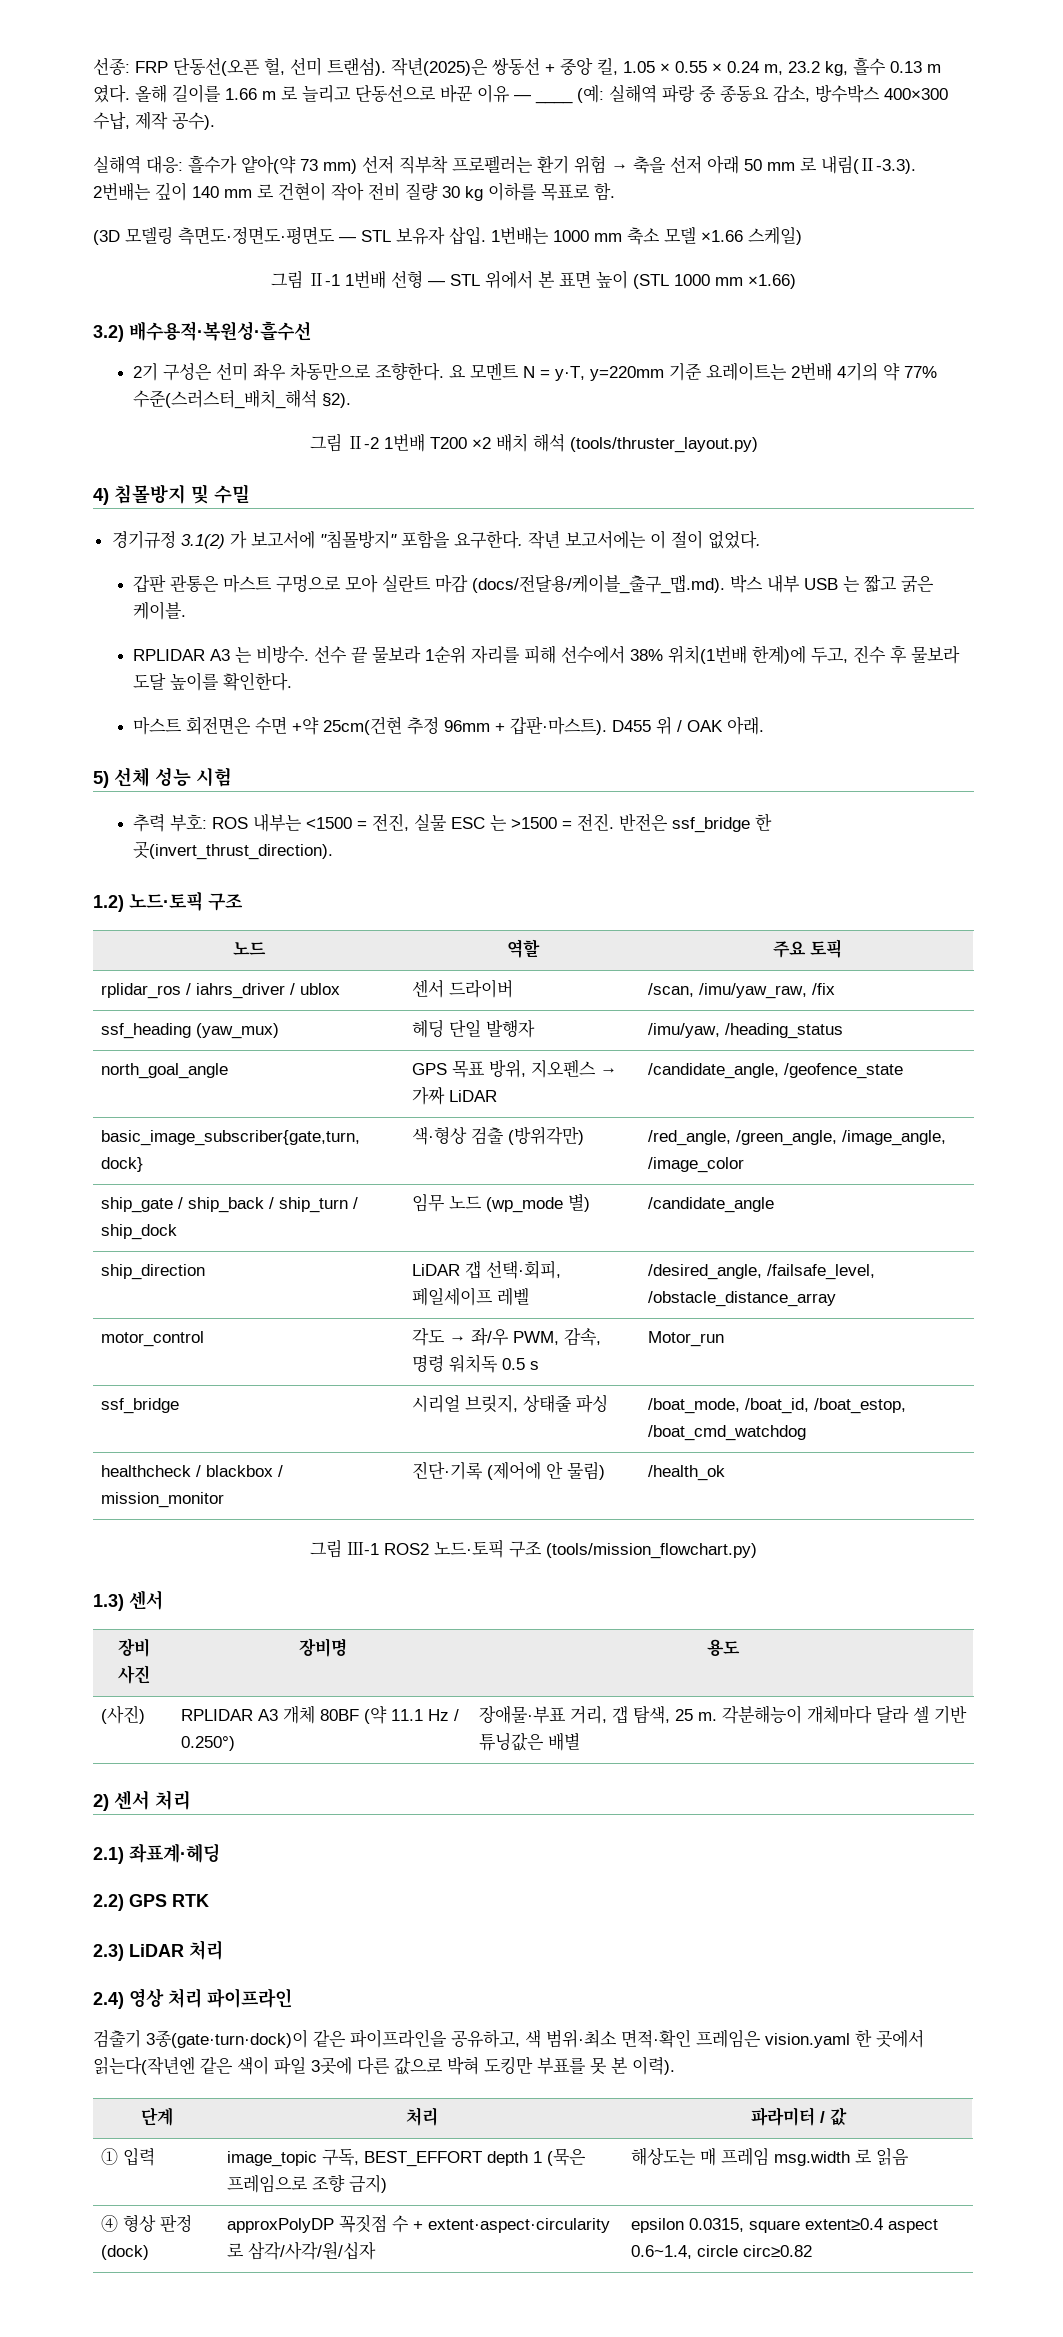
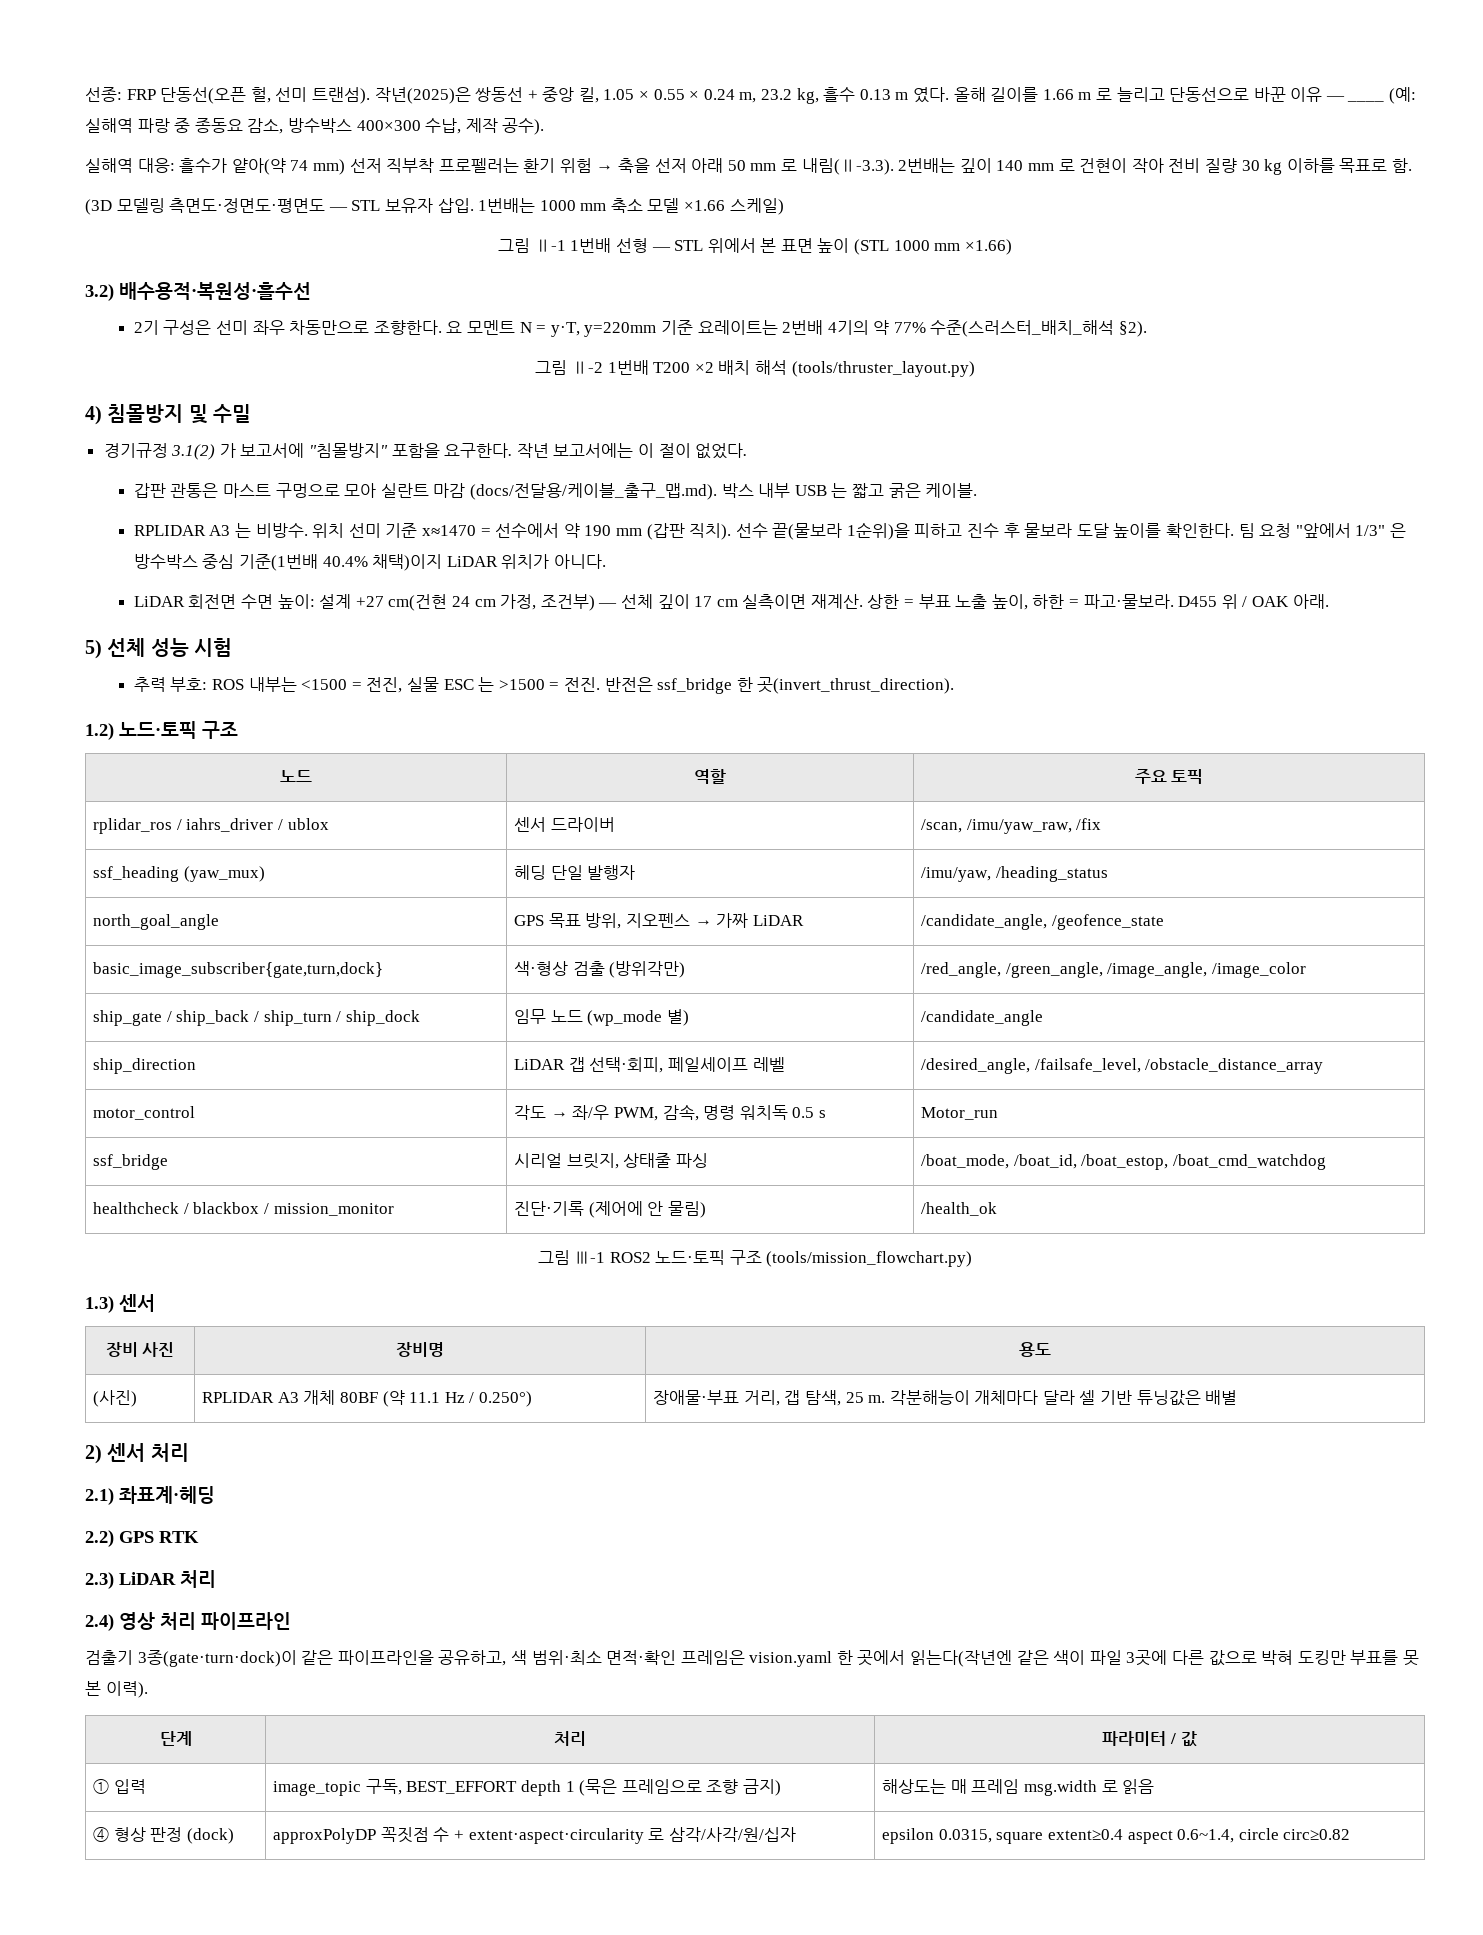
- 실해역 대응: 흘수가 얕아(약 73 mm) 선저 직부착 프로펠러는 환기 위험 → 축을 선저 아래 50 mm 로 내림(Ⅱ-3.3). 2번배는 깊이 140 mm 로 건현이 작아 전비 질량 30 kg 이하를 목표로 함.
+ 실해역 대응: 흘수가 얕아(약 74 mm) 선저 직부착 프로펠러는 환기 위험 → 축을 선저 아래 50 mm 로 내림(Ⅱ-3.3). 2번배는 깊이 140 mm 로 건현이 작아 전비 질량 30 kg 이하를 목표로 함.
- 선수 끝 물보라 1순위 자리를 피해 선수에서 38% 위치(1번배 한계)에 두고, 진수 후 물보라 도달 높이를 확인한다.
- 마스트 회전면은 수면 +약 25cm(건현 추정 96mm + 갑판·마스트).
+ 위치 선미 기준 x≈1470 = 선수에서 약 190 mm (갑판 직치). 선수 끝(물보라 1순위)을 피하고 진수 후 물보라 도달 높이를 확인한다. 팀 요청 "앞에서 1/3" 은 방수박스 중심 기준(1번배 40.4% 채택)이지 LiDAR 위치가 아니다.
+ LiDAR 회전면 수면 높이: 설계 +27 cm(건현 24 cm 가정, 조건부) — 선체 깊이 17 cm 실측이면 재계산. 상한 = 부표 노출 높이, 하한 = 파고·물보라.

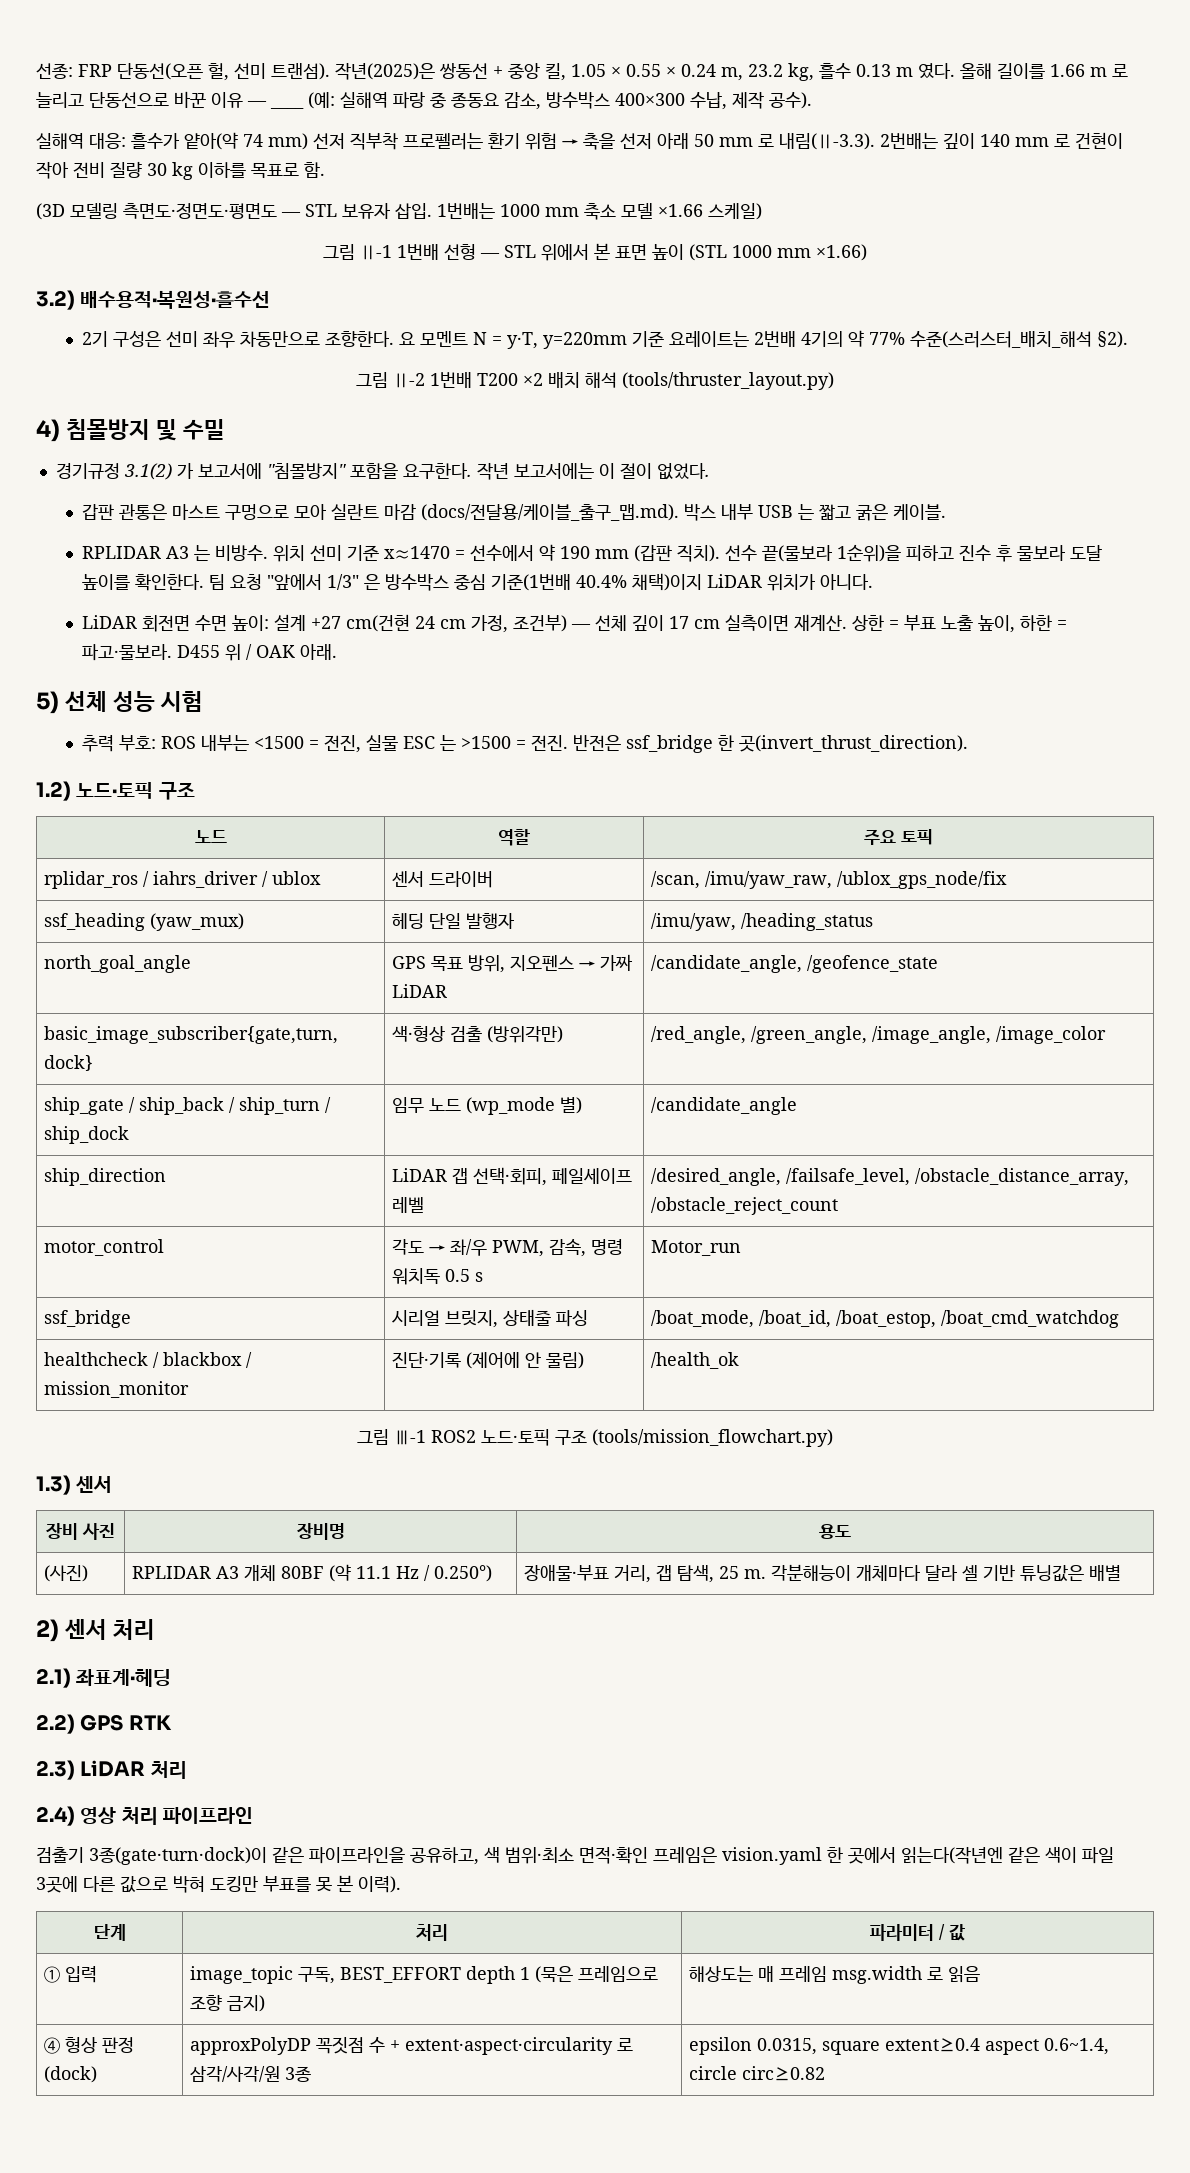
- rplidar_ros / iahrs_driver / ublox | 센서 드라이버 | /scan, /imu/yaw_raw, /fix
+ rplidar_ros / iahrs_driver / ublox | 센서 드라이버 | /scan, /imu/yaw_raw, /ublox_gps_node/fix
- ship_direction | LiDAR 갭 선택·회피, 페일세이프 레벨 | /desired_angle, /failsafe_level, /obstacle_distance_array
+ ship_direction | LiDAR 갭 선택·회피, 페일세이프 레벨 | /desired_angle, /failsafe_level, /obstacle_distance_array, /obstacle_reject_count
- ④ 형상 판정 (dock) | approxPolyDP 꼭짓점 수 + extent·aspect·circularity 로 삼각/사각/원/십자 | epsilon 0.0315, square extent≥0.4 aspect 0.6~1.4, circle circ≥0.82
+ ④ 형상 판정 (dock) | approxPolyDP 꼭짓점 수 + extent·aspect·circularity 로 삼각/사각/원 3종 | epsilon 0.0315, square extent≥0.4 aspect 0.6~1.4, circle circ≥0.82

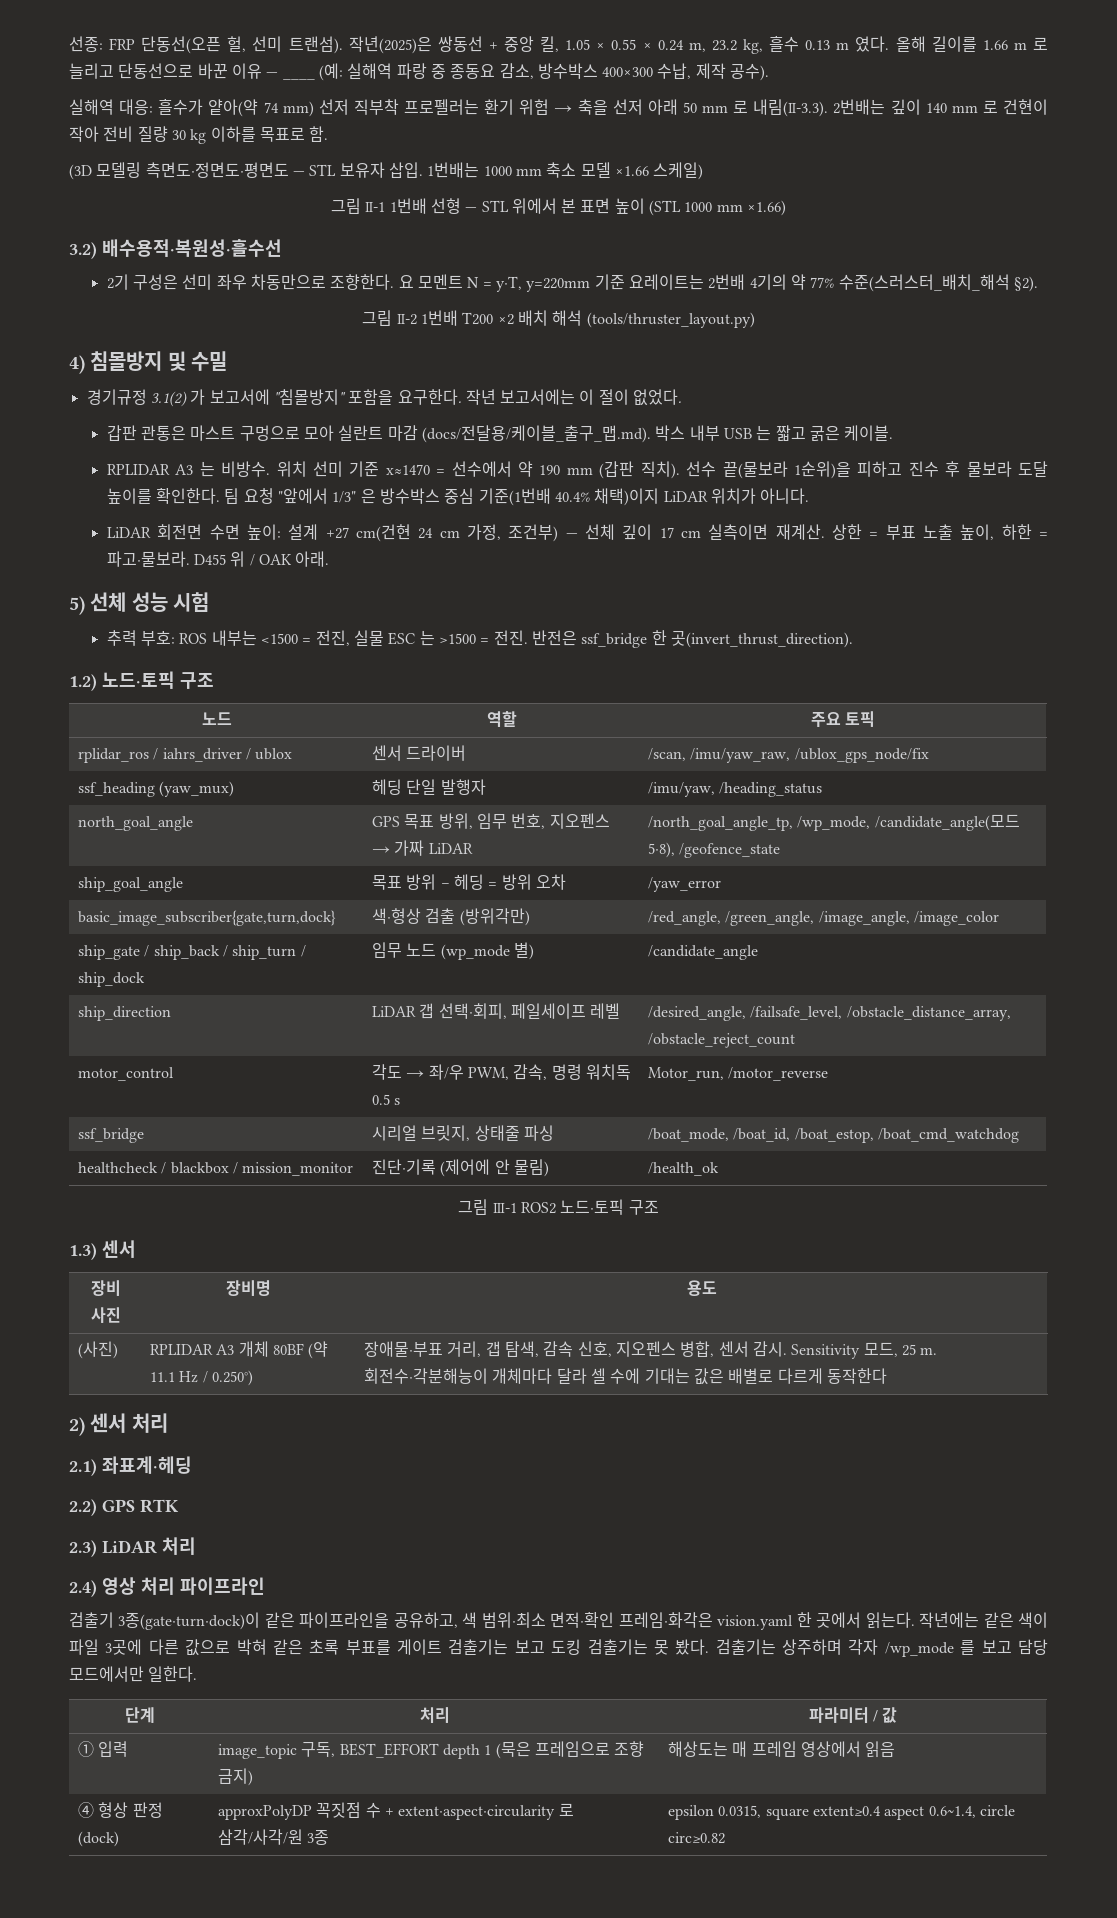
- north_goal_angle | GPS 목표 방위, 지오펜스 → 가짜 LiDAR | /candidate_angle, /geofence_state
+ north_goal_angle | GPS 목표 방위, 임무 번호, 지오펜스 → 가짜 LiDAR | /north_goal_angle_tp, /wp_mode, /candidate_angle(모드 5·8), /geofence_state
+ ship_goal_angle | 목표 방위 − 헤딩 = 방위 오차 | /yaw_error
- motor_control | 각도 → 좌/우 PWM, 감속, 명령 워치독 0.5 s | Motor_run
+ motor_control | 각도 → 좌/우 PWM, 감속, 명령 워치독 0.5 s | Motor_run, /motor_reverse
- 그림 Ⅲ-1 ROS2 노드·토픽 구조 (tools/mission_flowchart.py)
+ 그림 Ⅲ-1 ROS2 노드·토픽 구조
- (사진) | RPLIDAR A3 개체 80BF (약 11.1 Hz / 0.250°) | 장애물·부표 거리, 갭 탐색, 25 m. 각분해능이 개체마다 달라 셀 기반 튜닝값은 배별
+ (사진) | RPLIDAR A3 개체 80BF (약 11.1 Hz / 0.250°) | 장애물·부표 거리, 갭 탐색, 감속 신호, 지오펜스 병합, 센서 감시. Sensitivity 모드, 25 m. 회전수·각분해능이 개체마다 달라 셀 수에 기대는 값은 배별로 다르게 동작한다
- 검출기 3종(gate·turn·dock)이 같은 파이프라인을 공유하고, 색 범위·최소 면적·확인 프레임은 vision.yaml 한 곳에서 읽는다(작년엔 같은 색이 파일 3곳에 다른 값으로 박혀 도킹만 부표를 못 본 이력).
+ 검출기 3종(gate·turn·dock)이 같은 파이프라인을 공유하고, 색 범위·최소 면적·확인 프레임·화각은 vision.yaml 한 곳에서 읽는다. 작년에는 같은 색이 파일 3곳에 다른 값으로 박혀 같은 초록 부표를 게이트 검출기는 보고 도킹 검출기는 못 봤다. 검출기는 상주하며 각자 /wp_mode 를 보고 담당 모드에서만 일한다.
- ① 입력 | image_topic 구독, BEST_EFFORT depth 1 (묵은 프레임으로 조향 금지) | 해상도는 매 프레임 msg.width 로 읽음
+ ① 입력 | image_topic 구독, BEST_EFFORT depth 1 (묵은 프레임으로 조향 금지) | 해상도는 매 프레임 영상에서 읽음

